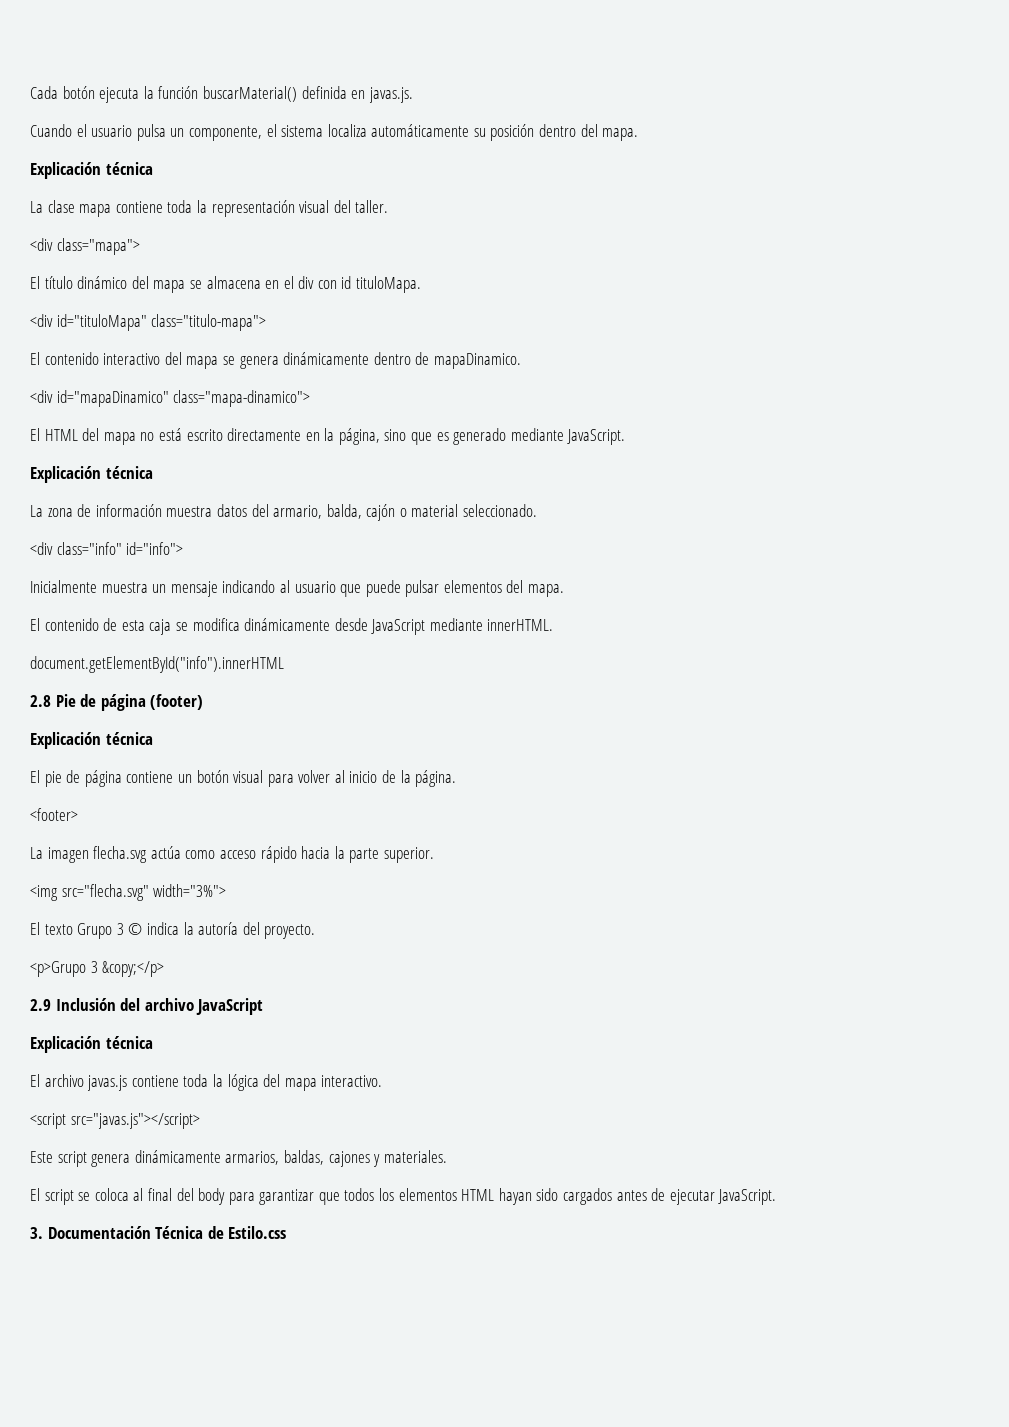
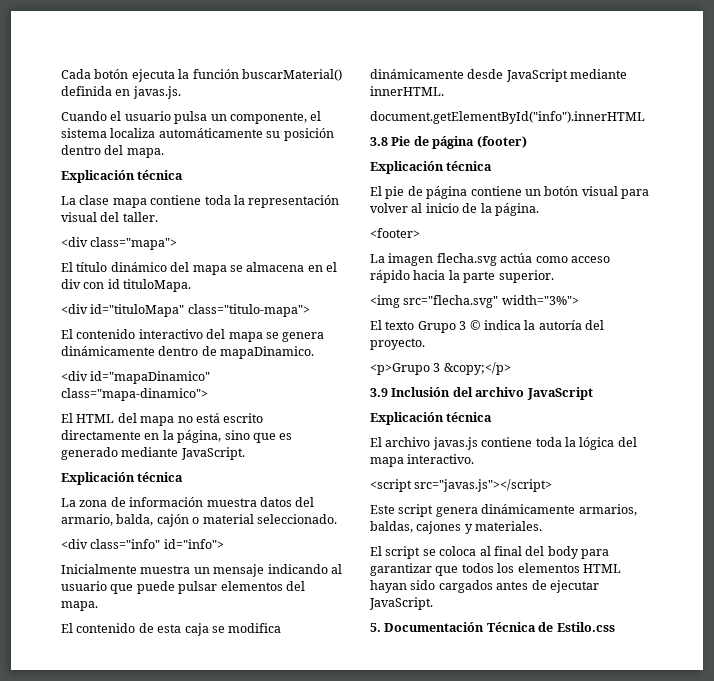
- 2.8 Pie de página (footer)
+ 3.8 Pie de página (footer)
- 2.9 Inclusión del archivo JavaScript
+ 3.9 Inclusión del archivo JavaScript
- 3. Documentación Técnica de Estilo.css
+ 5. Documentación Técnica de Estilo.css

